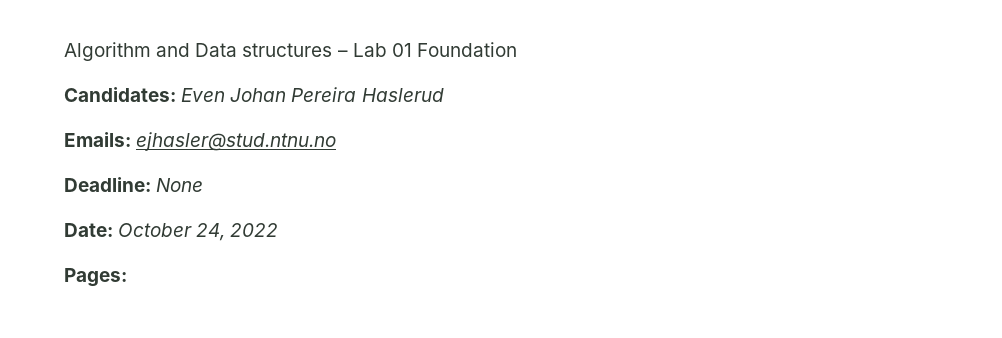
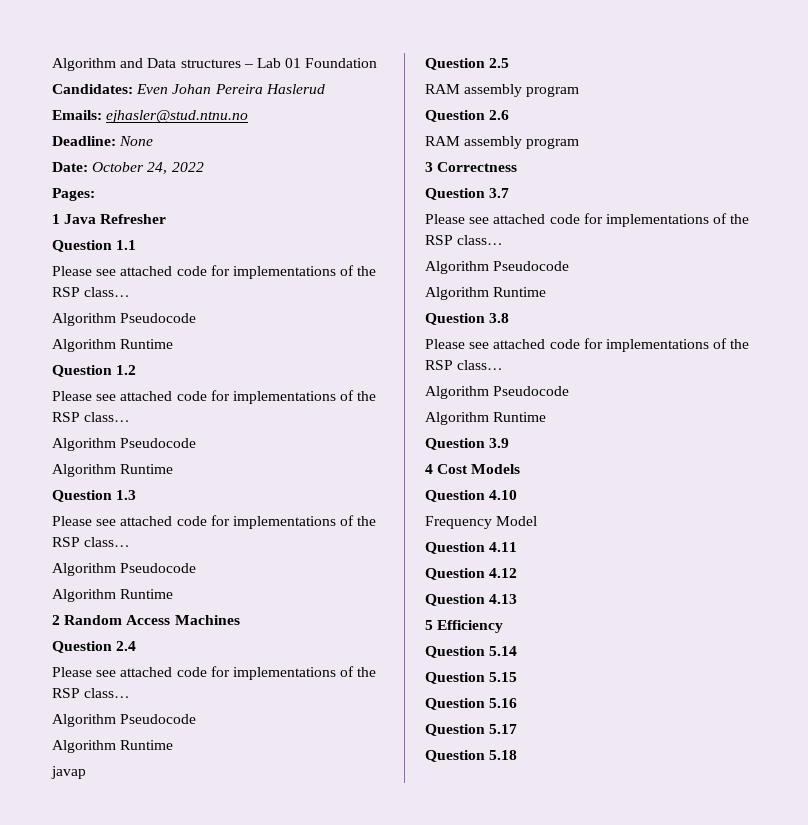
+ 1 Java Refresher
+ Question 1.1
+ Please see attached code for implementations of the RSP class…
+ Algorithm Pseudocode
+ Algorithm Runtime
+ Question 1.2
+ Please see attached code for implementations of the RSP class…
+ Algorithm Pseudocode
+ Algorithm Runtime
+ Question 1.3
+ Please see attached code for implementations of the RSP class…
+ Algorithm Pseudocode
+ Algorithm Runtime
+ 2 Random Access Machines
+ Question 2.4
+ Please see attached code for implementations of the RSP class…
+ Algorithm Pseudocode
+ Algorithm Runtime
+ javap
+ Question 2.5
+ RAM assembly program
+ Question 2.6
+ RAM assembly program
+ 3 Correctness
+ Question 3.7
+ Please see attached code for implementations of the RSP class…
+ Algorithm Pseudocode
+ Algorithm Runtime
+ Question 3.8
+ Please see attached code for implementations of the RSP class…
+ Algorithm Pseudocode
+ Algorithm Runtime
+ Question 3.9
+ 4 Cost Models
+ Question 4.10
+ Frequency Model
+ Question 4.11
+ Question 4.12
+ Question 4.13
+ 5 Efficiency
+ Question 5.14
+ Question 5.15
+ Question 5.16
+ Question 5.17
+ Question 5.18

